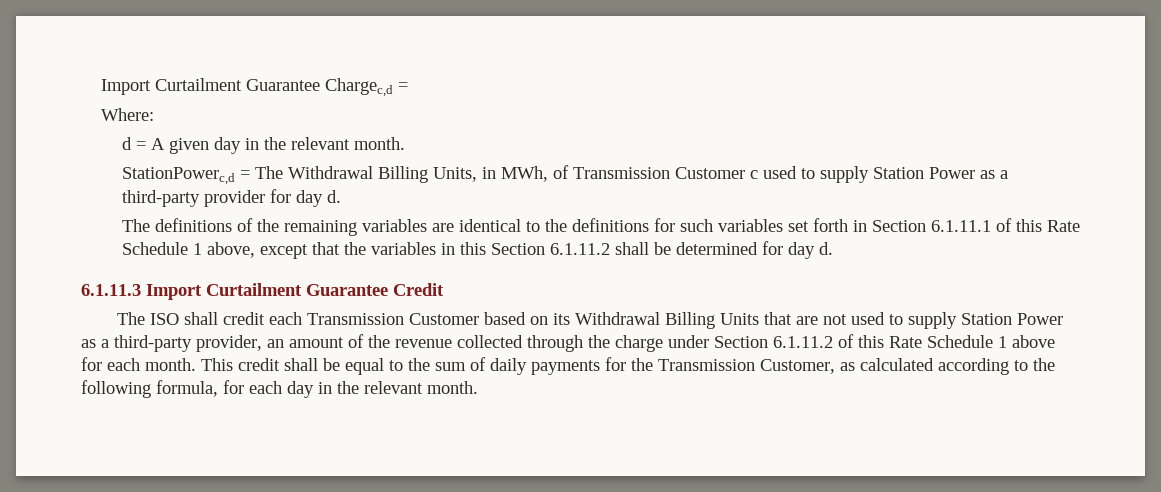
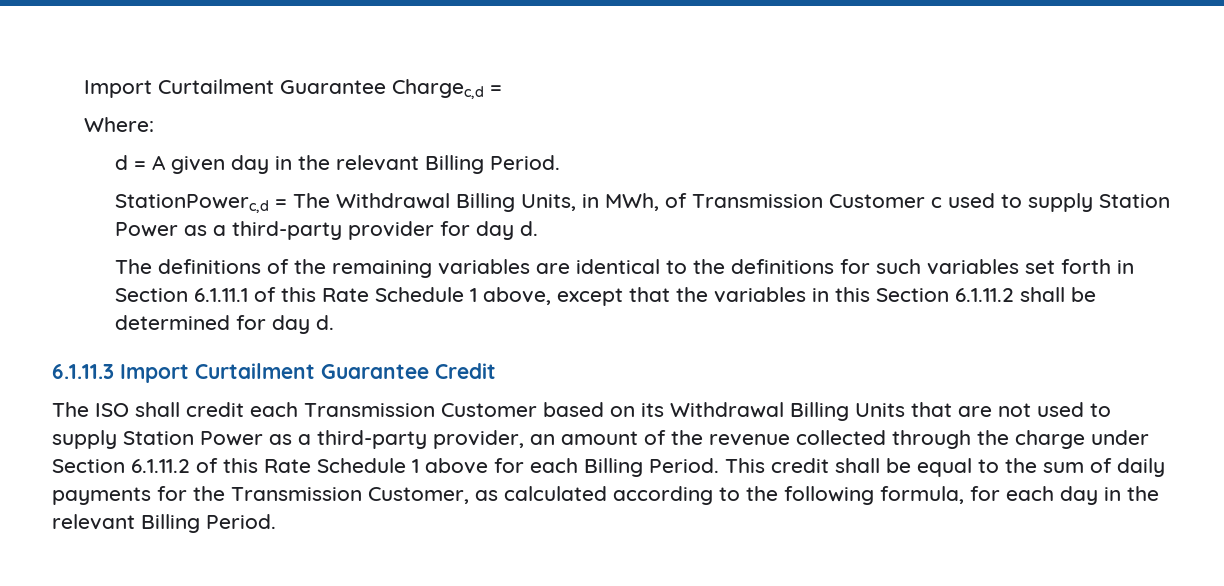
- d = A given day in the relevant month.
+ d = A given day in the relevant Billing Period.
- The ISO shall credit each Transmission Customer based on its Withdrawal Billing Units that are not used to supply Station Power as a third-party provider, an amount of the revenue collected through the charge under Section 6.1.11.2 of this Rate Schedule 1 above for each month.
+ The ISO shall credit each Transmission Customer based on its Withdrawal Billing Units that are not used to supply Station Power as a third-party provider, an amount of the revenue collected through the charge under Section 6.1.11.2 of this Rate Schedule 1 above for each Billing Period.
- This credit shall be equal to the sum of daily payments for the Transmission Customer, as calculated according to the following formula, for each day in the relevant month.
+ This credit shall be equal to the sum of daily payments for the Transmission Customer, as calculated according to the following formula, for each day in the relevant Billing Period.

